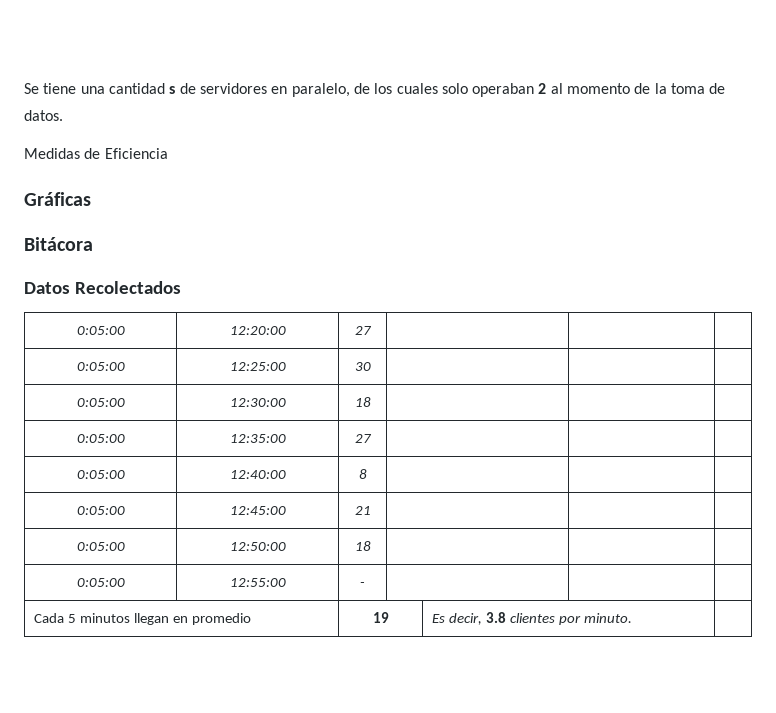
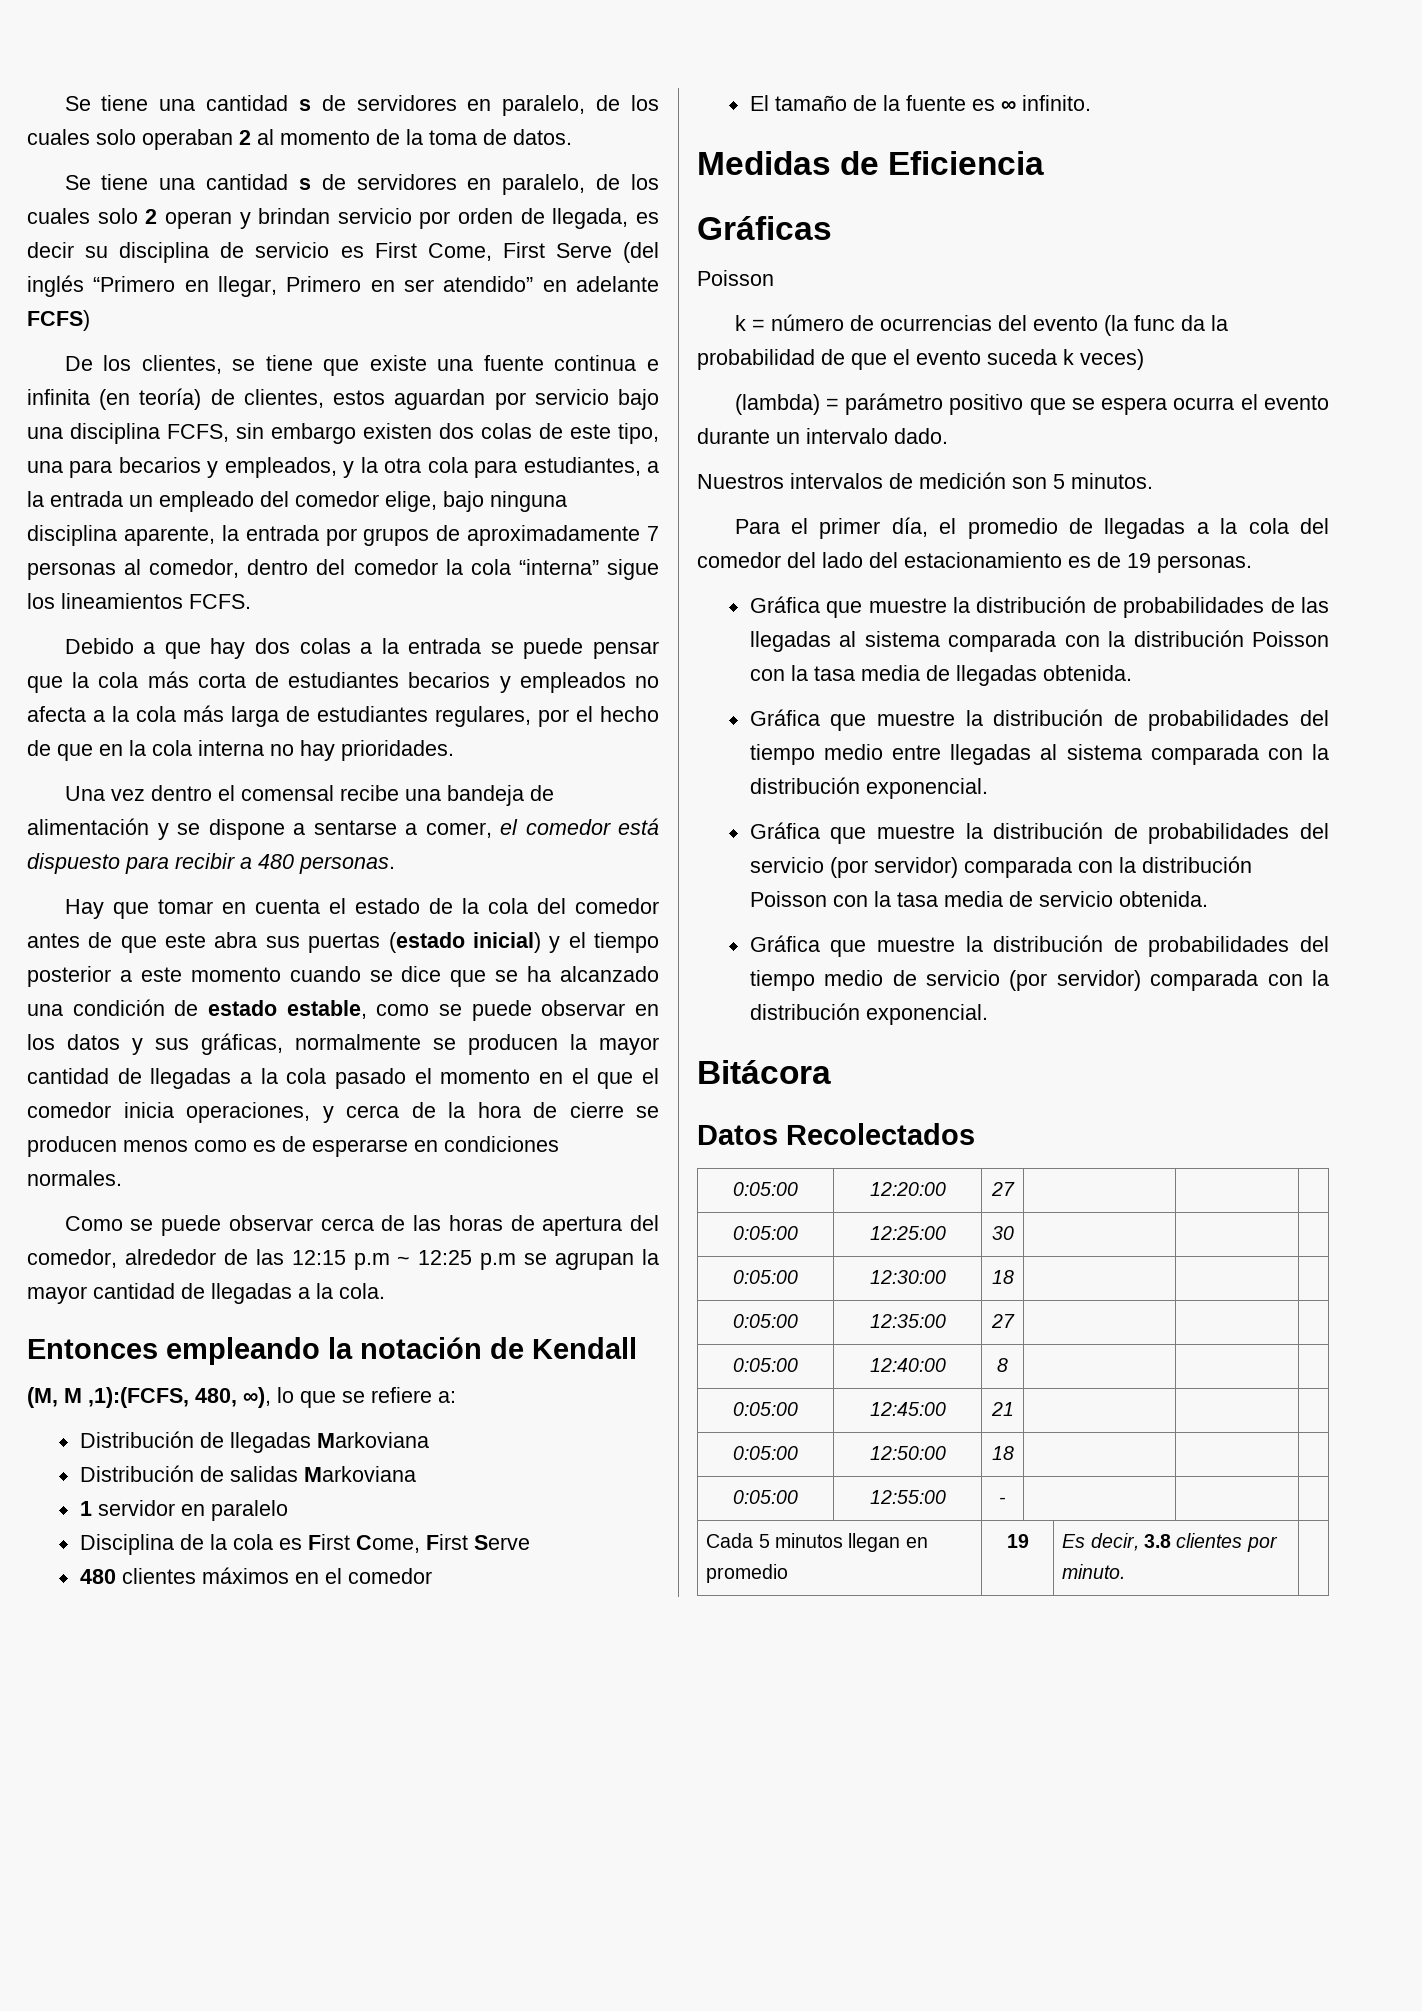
+ Se tiene una cantidad s de servidores en paralelo, de los cuales solo 2 operan y brindan servicio por orden de llegada, es decir su disciplina de servicio es First Come, First Serve (del inglés “Primero en llegar, Primero en ser atendido” en adelante FCFS)
+ De los clientes, se tiene que existe una fuente continua e infinita (en teoría) de clientes, estos aguardan por servicio bajo una disciplina FCFS, sin embargo existen dos colas de este tipo, una para becarios y empleados, y la otra cola para estudiantes, a la entrada un empleado del comedor elige, bajo ninguna disciplina aparente, la entrada por grupos de aproximadamente 7 personas al comedor, dentro del comedor la cola “interna” sigue los lineamientos FCFS.
+ Debido a que hay dos colas a la entrada se puede pensar que la cola más corta de estudiantes becarios y empleados no afecta a la cola más larga de estudiantes regulares, por el hecho de que en la cola interna no hay prioridades.
+ Una vez dentro el comensal recibe una bandeja de alimentación y se dispone a sentarse a comer, el comedor está dispuesto para recibir a 480 personas.
+ Hay que tomar en cuenta el estado de la cola del comedor antes de que este abra sus puertas (estado inicial) y el tiempo posterior a este momento cuando se dice que se ha alcanzado una condición de estado estable, como se puede observar en los datos y sus gráficas, normalmente se producen la mayor cantidad de llegadas a la cola pasado el momento en el que el comedor inicia operaciones, y cerca de la hora de cierre se producen menos como es de esperarse en condiciones normales.
+ Como se puede observar cerca de las horas de apertura del comedor, alrededor de las 12:15 p.m ~ 12:25 p.m se agrupan la mayor cantidad de llegadas a la cola.
+ Entonces empleando la notación de Kendall
+ (M, M ,1):(FCFS, 480, ∞), lo que se refiere a:
+ Distribución de llegadas Markoviana
+ Distribución de salidas Markoviana
+ 1 servidor en paralelo
+ Disciplina de la cola es First Come, First Serve
+ 480 clientes máximos en el comedor
+ El tamaño de la fuente es ∞ infinito.
  Medidas de Eficiencia
  Gráficas
+ Poisson
+ k = número de ocurrencias del evento (la func da la probabilidad de que el evento suceda k veces)
+ (lambda) = parámetro positivo que se espera ocurra el evento durante un intervalo dado.
+ Nuestros intervalos de medición son 5 minutos.
+ Para el primer día, el promedio de llegadas a la cola del comedor del lado del estacionamiento es de 19 personas.
+ Gráfica que muestre la distribución de probabilidades de las llegadas al sistema comparada con la distribución Poisson con la tasa media de llegadas obtenida.
+ Gráfica que muestre la distribución de probabilidades del tiempo medio entre llegadas al sistema comparada con la distribución exponencial.
+ Gráfica que muestre la distribución de probabilidades del servicio (por servidor) comparada con la distribución Poisson con la tasa media de servicio obtenida.
+ Gráfica que muestre la distribución de probabilidades del tiempo medio de servicio (por servidor) comparada con la distribución exponencial.

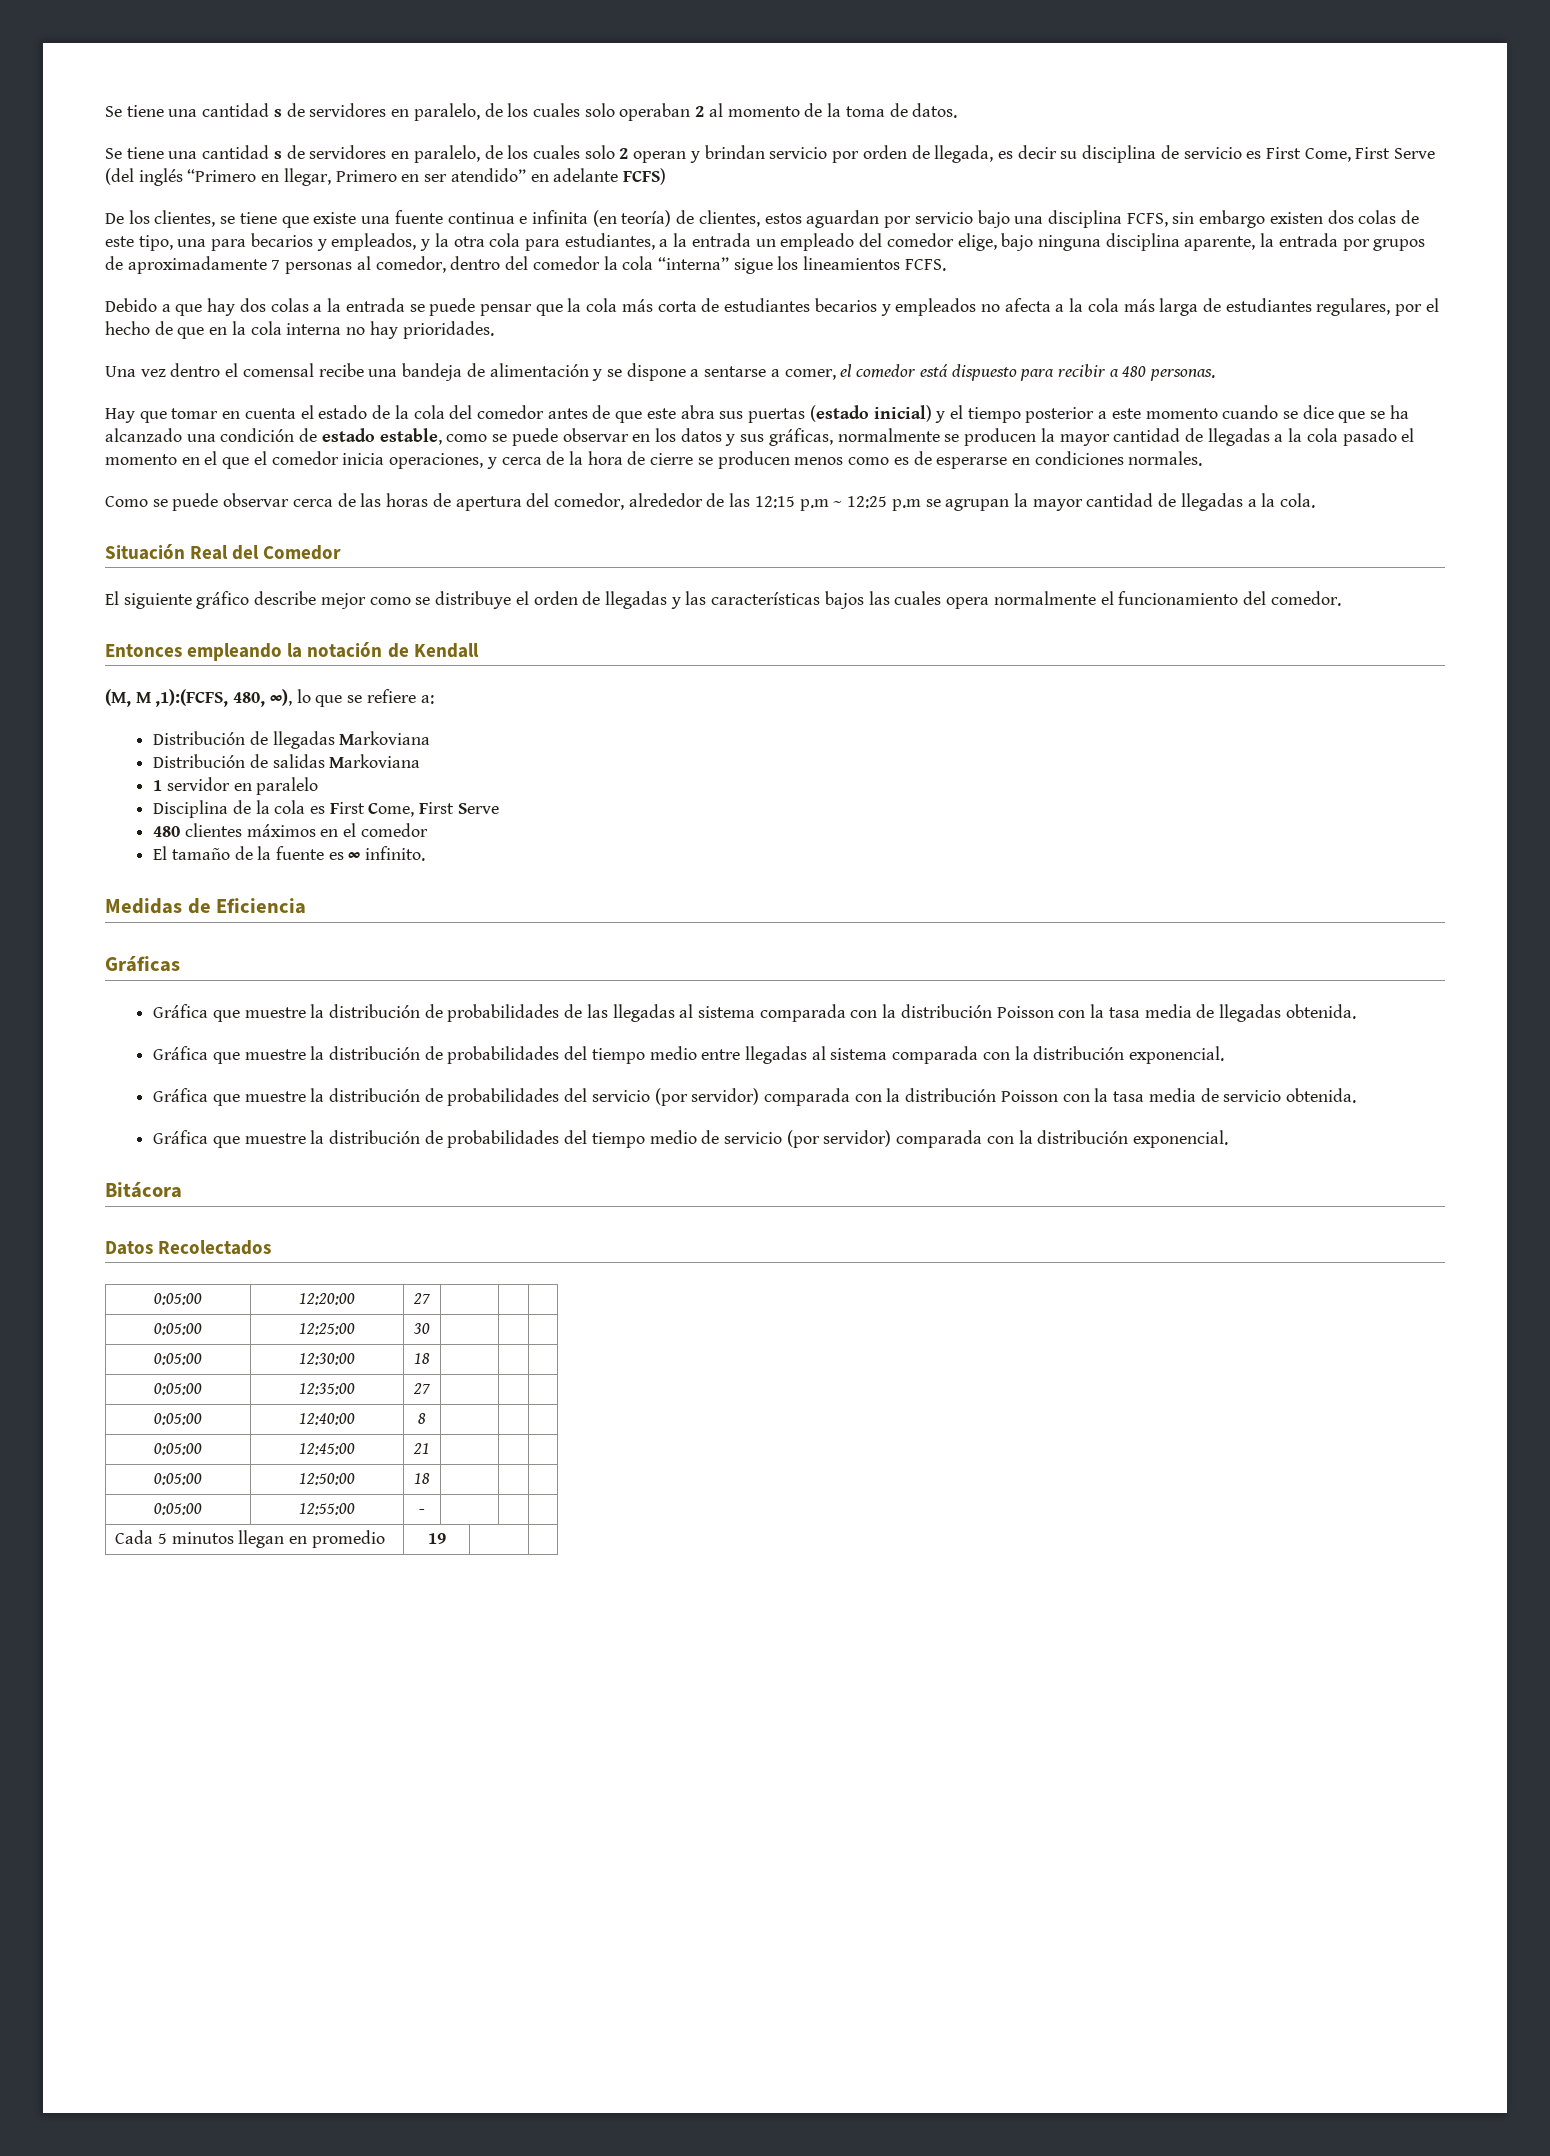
+ Situación Real del Comedor
+ El siguiente gráfico describe mejor como se distribuye el orden de llegadas y las características bajos las cuales opera normalmente el funcionamiento del comedor.
  Gráficas
- Poisson
- k = número de ocurrencias del evento (la func da la probabilidad de que el evento suceda k veces)
- (lambda) = parámetro positivo que se espera ocurra el evento durante un intervalo dado.
- Nuestros intervalos de medición son 5 minutos.
- Para el primer día, el promedio de llegadas a la cola del comedor del lado del estacionamiento es de 19 personas.
- Cada 5 minutos llegan en promedio | 19 | Es decir, 3.8 clientes por minuto. |
+ Cada 5 minutos llegan en promedio | 19 | |

